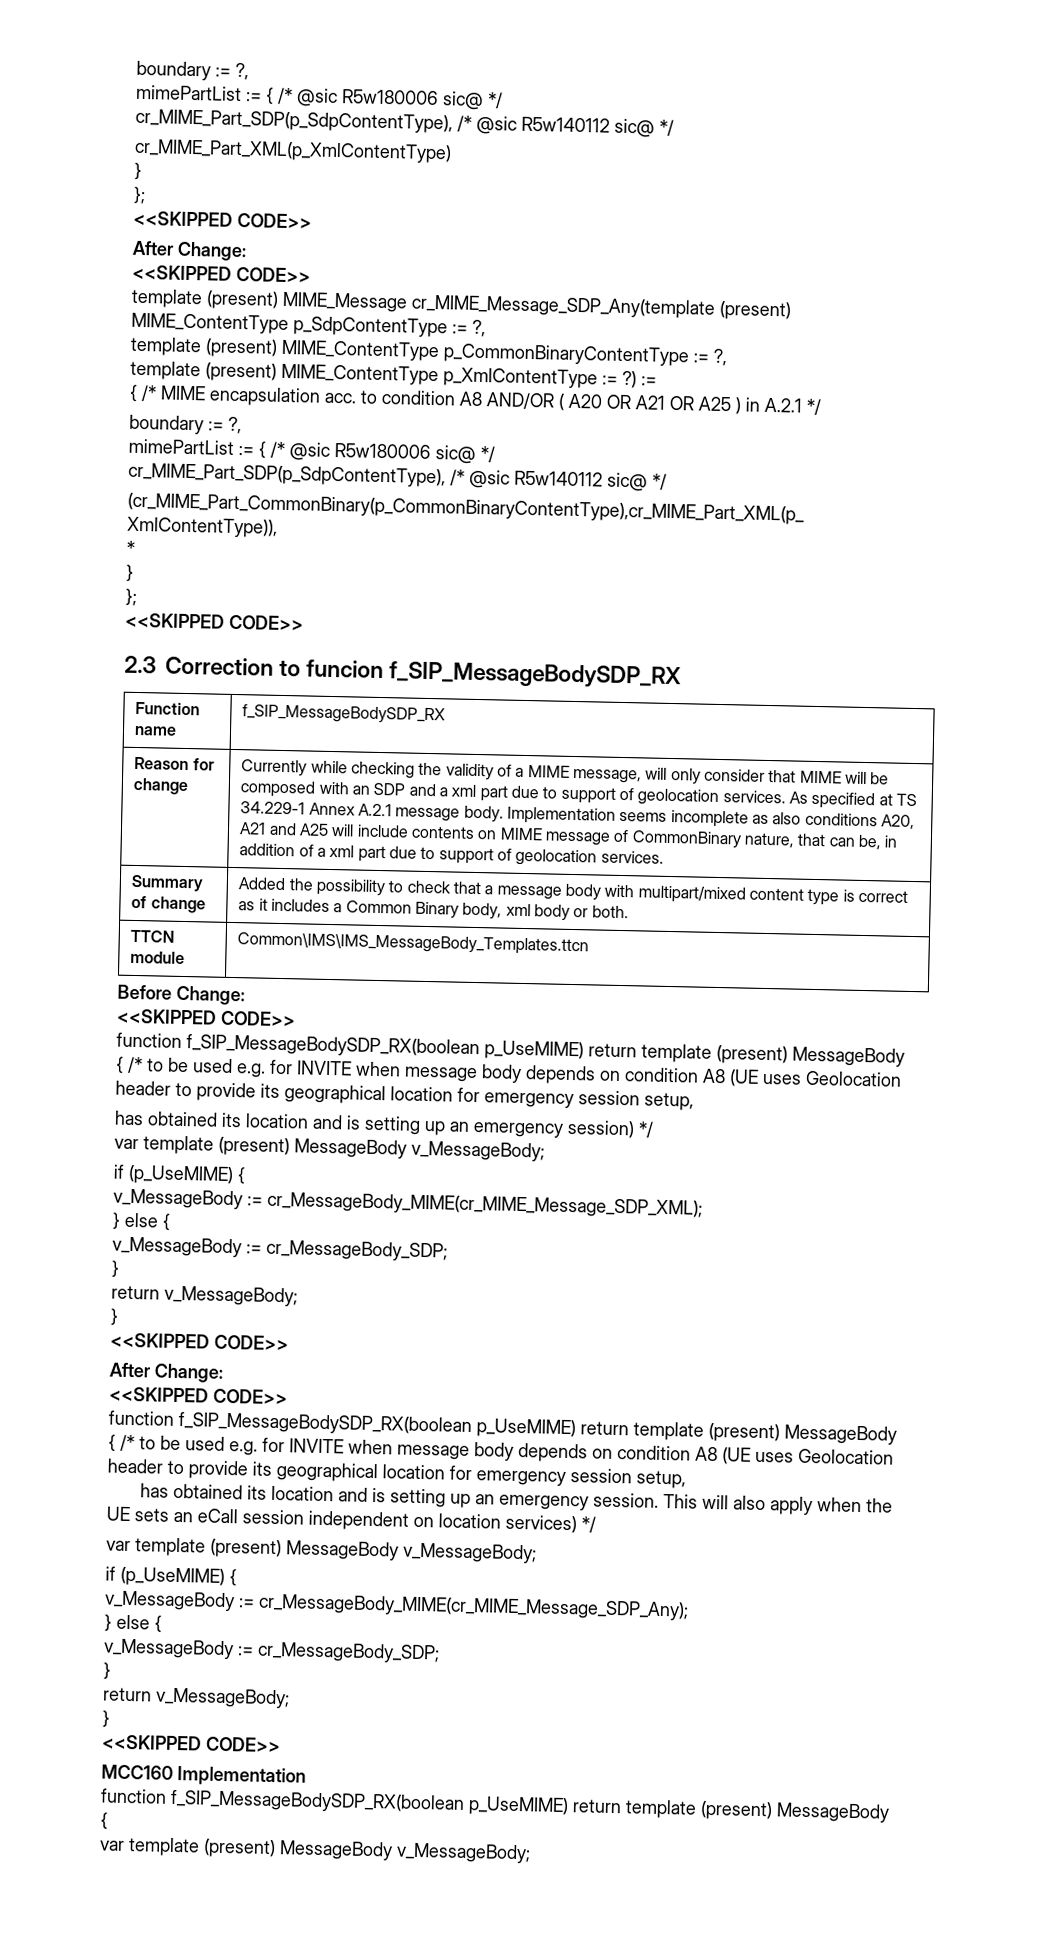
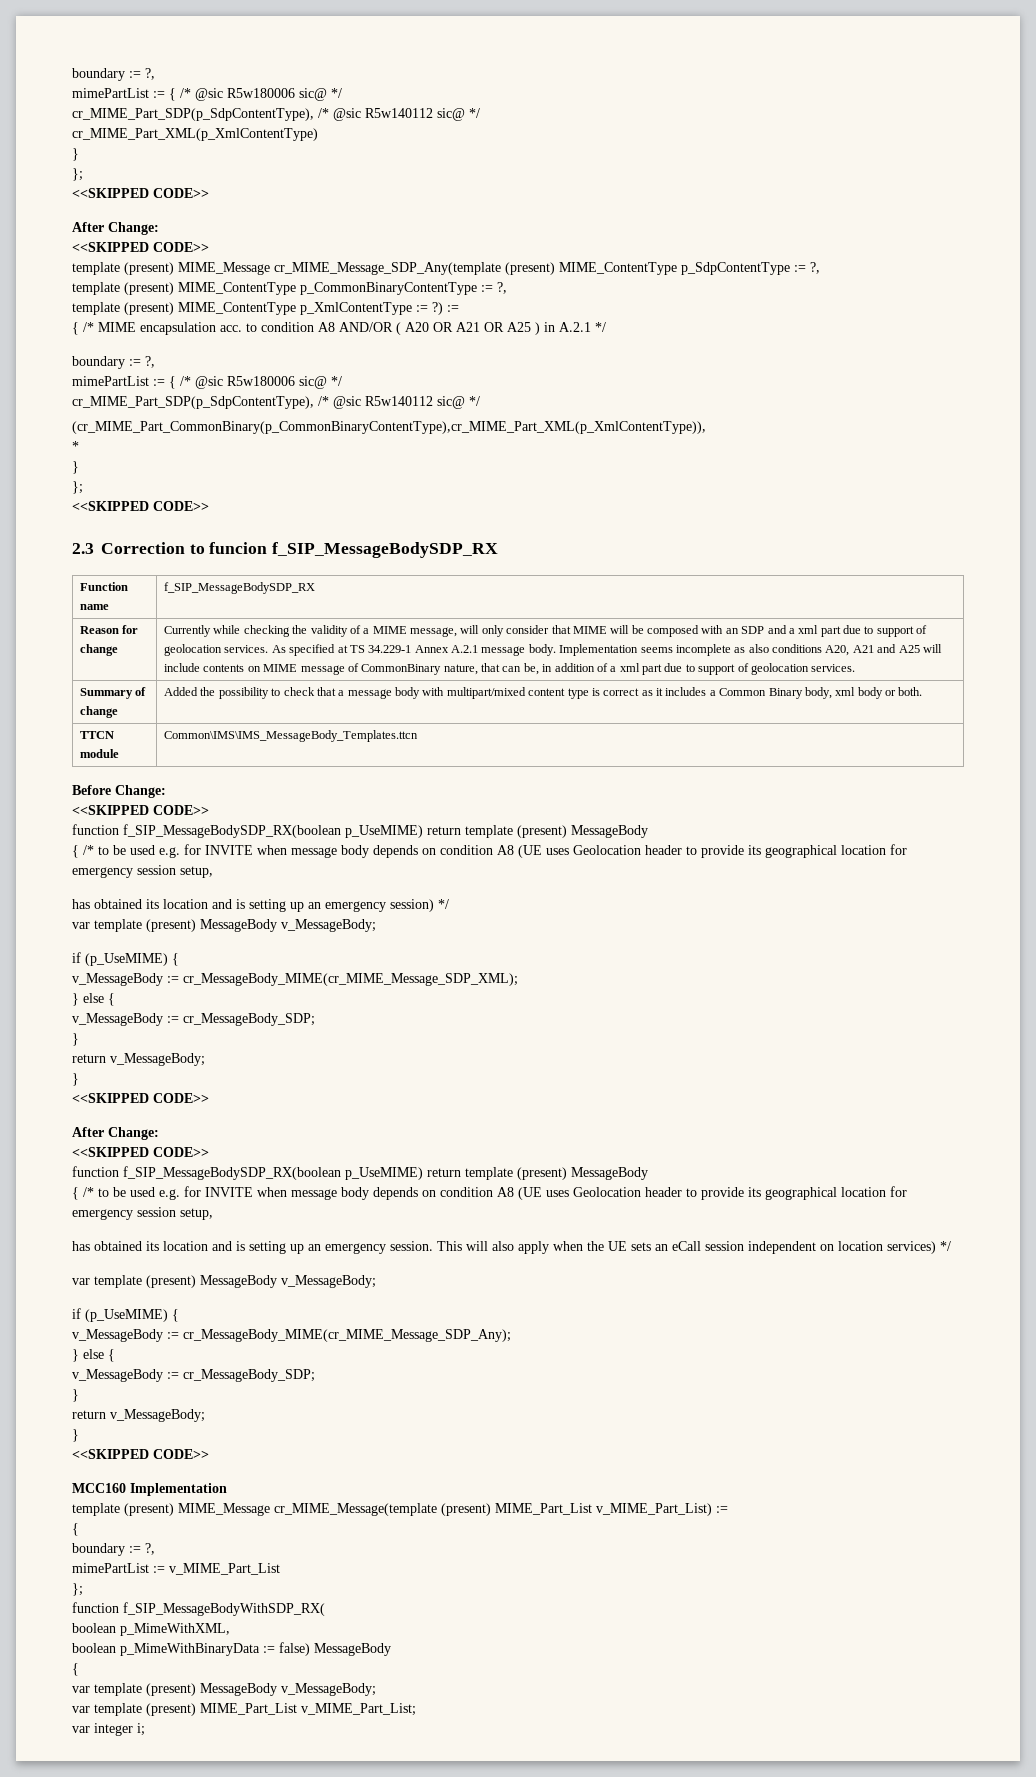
  MCC160 Implementation
- function f_SIP_MessageBodySDP_RX(boolean p_UseMIME) return template (present) MessageBody
+ template (present) MIME_Message cr_MIME_Message(template (present) MIME_Part_List v_MIME_Part_List) :=
+ {
+ boundary := ?,
+ mimePartList := v_MIME_Part_List
+ };
+ function f_SIP_MessageBodyWithSDP_RX(
+ boolean p_MimeWithXML,
+ boolean p_MimeWithBinaryData := false) MessageBody
+ var template (present) MIME_Part_List v_MIME_Part_List;
+ var integer i;

